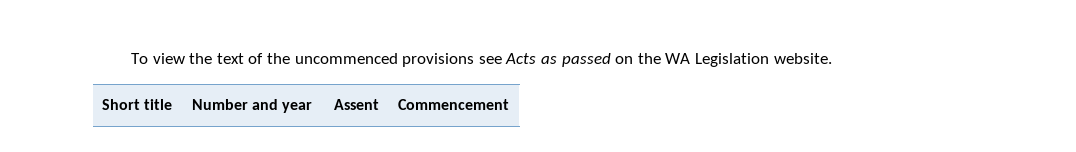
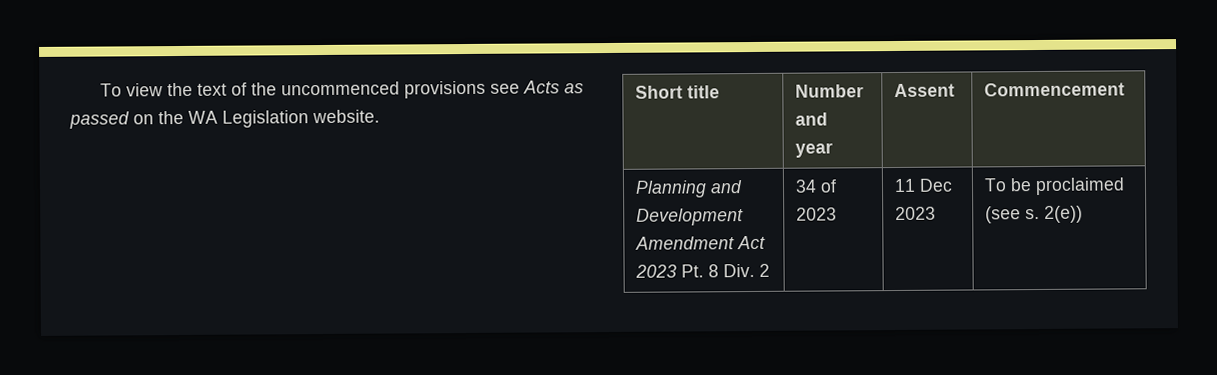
+ Planning and Development Amendment Act 2023 Pt. 8 Div. 2 | 34 of 2023 | 11 Dec 2023 | To be proclaimed (see s. 2(e))

